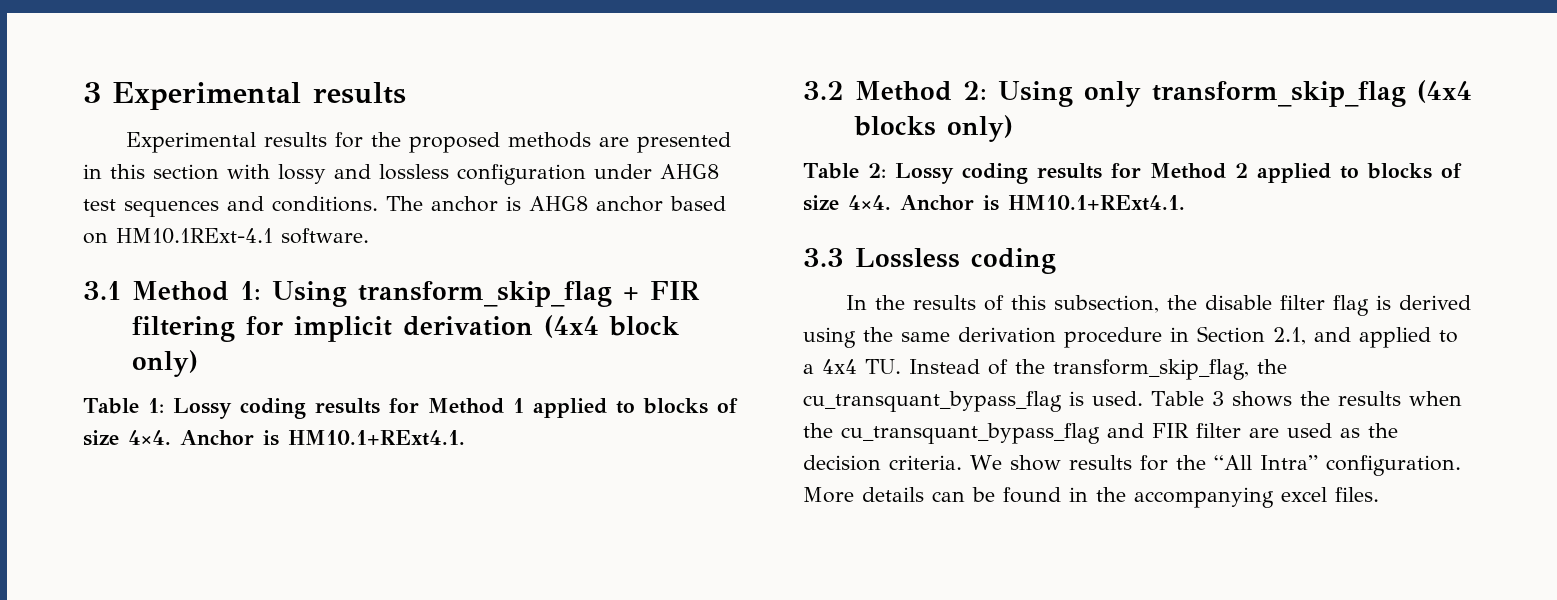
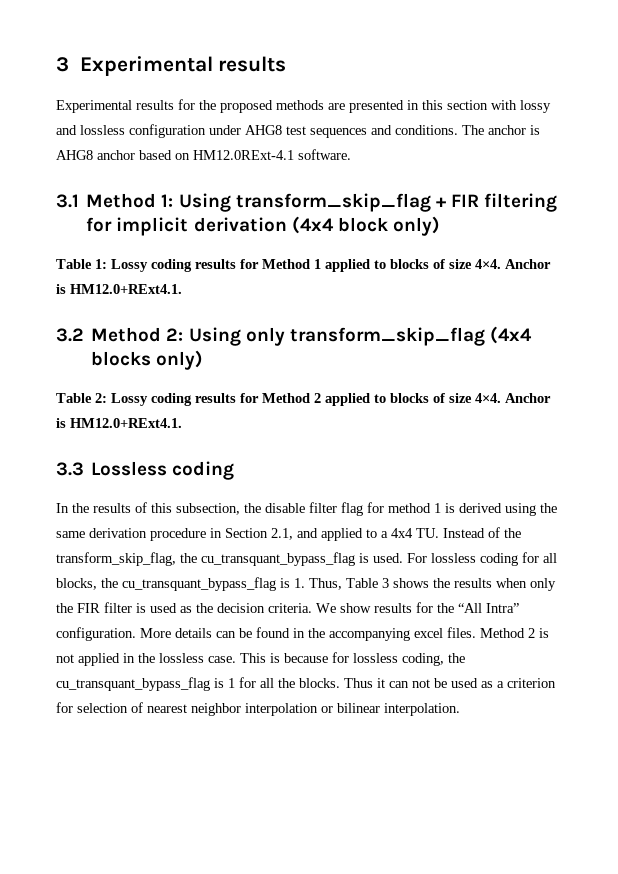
- The anchor is AHG8 anchor based on HM10.1RExt-4.1 software.
+ The anchor is AHG8 anchor based on HM12.0RExt-4.1 software.
- Table 1: Lossy coding results for Method 1 applied to blocks of size 4×4. Anchor is HM10.1+RExt4.1.
+ Table 1: Lossy coding results for Method 1 applied to blocks of size 4×4. Anchor is HM12.0+RExt4.1.
- Table 2: Lossy coding results for Method 2 applied to blocks of size 4×4. Anchor is HM10.1+RExt4.1.
+ Table 2: Lossy coding results for Method 2 applied to blocks of size 4×4. Anchor is HM12.0+RExt4.1.
- In the results of this subsection, the disable filter flag is derived using the same derivation procedure in Section 2.1, and applied to a 4x4 TU. Instead of the transform_skip_flag, the cu_transquant_bypass_flag is used.
+ In the results of this subsection, the disable filter flag for method 1 is derived using the same derivation procedure in Section 2.1, and applied to a 4x4 TU. Instead of the transform_skip_flag, the cu_transquant_bypass_flag is used.
- Table 3 shows the results when the cu_transquant_bypass_flag and FIR filter are used as the decision criteria.
+ For lossless coding for all blocks, the cu_transquant_bypass_flag is 1. Thus, Table 3 shows the results when only the FIR filter is used as the decision criteria.
+ Method 2 is not applied in the lossless case. This is because for lossless coding, the cu_transquant_bypass_flag is 1 for all the blocks. Thus it can not be used as a criterion for selection of nearest neighbor interpolation or bilinear interpolation.

